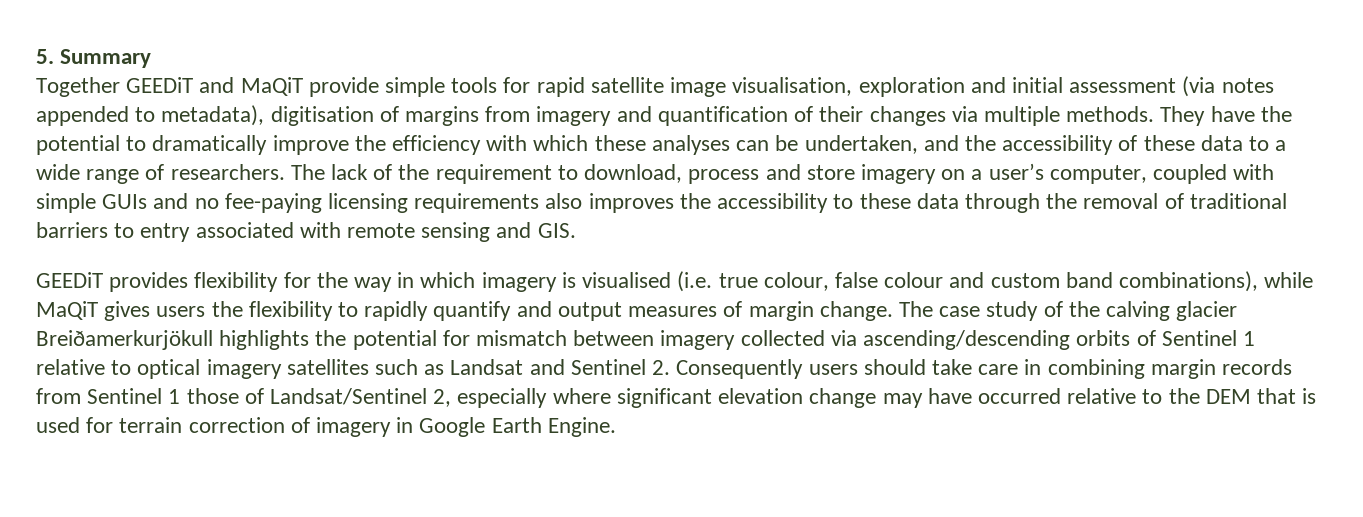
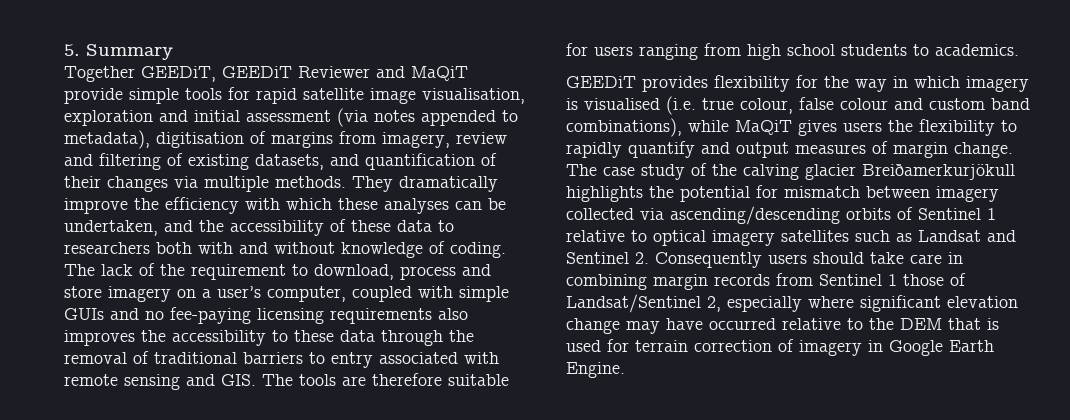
- Together GEEDiT and MaQiT provide simple tools for rapid satellite image visualisation, exploration and initial assessment (via notes appended to metadata), digitisation of margins from imagery and quantification of their changes via multiple methods.
+ Together GEEDiT, GEEDiT Reviewer and MaQiT provide simple tools for rapid satellite image visualisation, exploration and initial assessment (via notes appended to metadata), digitisation of margins from imagery, review and filtering of existing datasets, and quantification of their changes via multiple methods.
- They have the potential to dramatically improve the efficiency with which these analyses can be undertaken, and the accessibility of these data to a wide range of researchers.
+ They dramatically improve the efficiency with which these analyses can be undertaken, and the accessibility of these data to researchers both with and without knowledge of coding.
- The lack of the requirement to download, process and store imagery on a user’s computer, coupled with simple GUIs and no fee-paying licensing requirements also improves the accessibility to these data through the removal of traditional barriers to entry associated with remote sensing and GIS.
+ The lack of the requirement to download, process and store imagery on a user’s computer, coupled with simple GUIs and no fee-paying licensing requirements also improves the accessibility to these data through the removal of traditional barriers to entry associated with remote sensing and GIS. The tools are therefore suitable for users ranging from high school students to academics.

